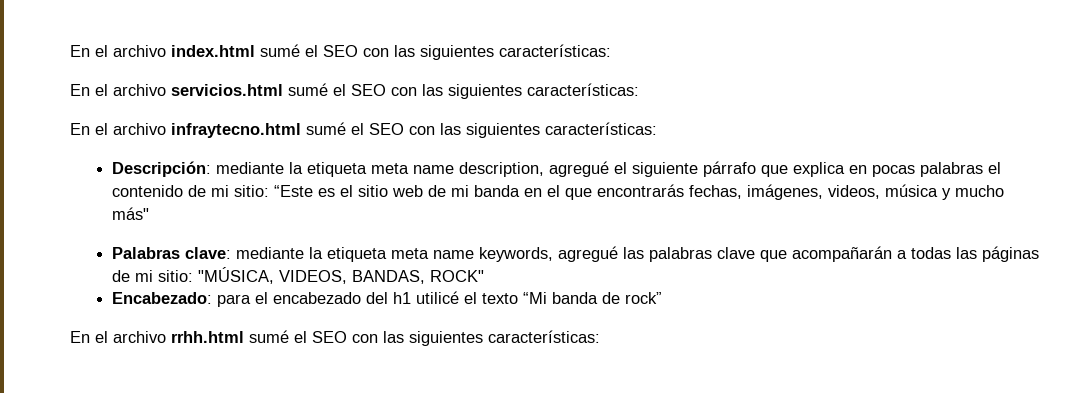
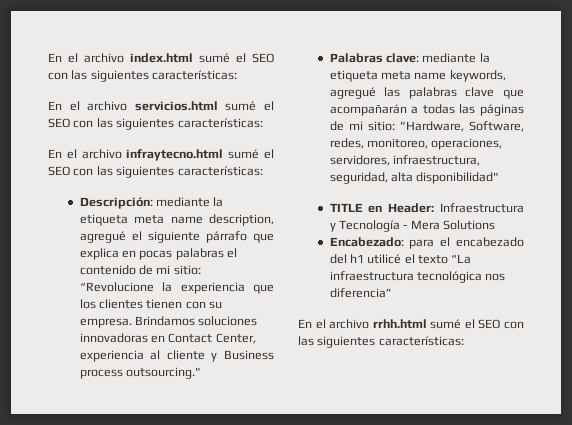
- Descripción: mediante la etiqueta meta name description, agregué el siguiente párrafo que explica en pocas palabras el contenido de mi sitio: “Este es el sitio web de mi banda en el que encontrarás fechas, imágenes, videos, música y mucho más"
+ Descripción: mediante la etiqueta meta name description, agregué el siguiente párrafo que explica en pocas palabras el contenido de mi sitio: “Revolucione la experiencia que los clientes tienen con su empresa. Brindamos soluciones innovadoras en Contact Center, experiencia al cliente y Business process outsourcing."
- Palabras clave: mediante la etiqueta meta name keywords, agregué las palabras clave que acompañarán a todas las páginas de mi sitio: "MÚSICA, VIDEOS, BANDAS, ROCK"
+ Palabras clave: mediante la etiqueta meta name keywords, agregué las palabras clave que acompañarán a todas las páginas de mi sitio: "Hardware, Software, redes, monitoreo, operaciones, servidores, infraestructura, seguridad, alta disponibilidad"
+ TITLE en Header: Infraestructura y Tecnología - Mera Solutions
- Encabezado: para el encabezado del h1 utilicé el texto “Mi banda de rock”
+ Encabezado: para el encabezado del h1 utilicé el texto “La infraestructura tecnológica nos diferencia”

